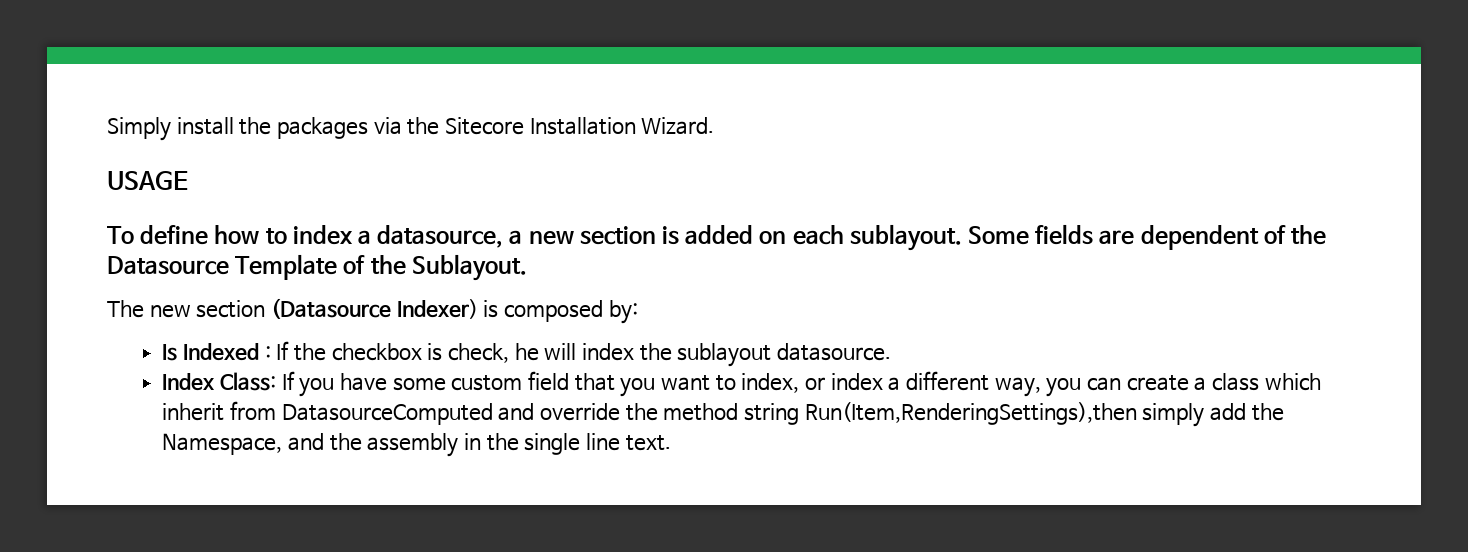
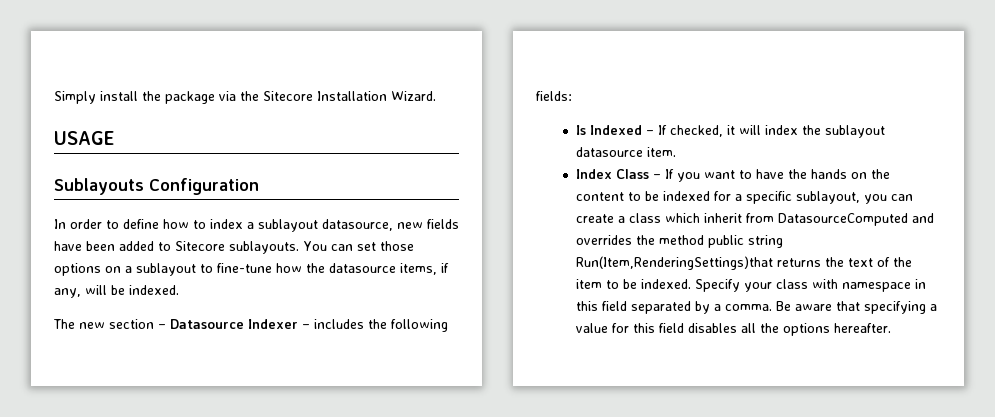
- Simply install the packages via the Sitecore Installation Wizard.
+ Simply install the package via the Sitecore Installation Wizard.
- To define how to index a datasource, a new section is added on each sublayout. Some fields are dependent of the Datasource Template of the Sublayout.
- The new section (Datasource Indexer) is composed by:
- Is Indexed : If the checkbox is check, he will index the sublayout datasource.
+ Sublayouts Configuration
+ In order to define how to index a sublayout datasource, new fields have been added to Sitecore sublayouts. You can set those options on a sublayout to fine-tune how the datasource items, if any, will be indexed.
+ The new section – Datasource Indexer – includes the following fields:
+ Is Indexed – If checked, it will index the sublayout datasource item.
- Index Class: If you have some custom field that you want to index, or index a different way, you can create a class which inherit from DatasourceComputed and override the method string Run(Item,RenderingSettings),then simply add the Namespace, and the assembly in the single line text.
+ Index Class – If you want to have the hands on the content to be indexed for a specific sublayout, you can create a class which inherit from DatasourceComputed and overrides the method public string Run(Item,RenderingSettings)that returns the text of the item to be indexed. Specify your class with namespace in this field separated by a comma. Be aware that specifying a value for this field disables all the options hereafter.

